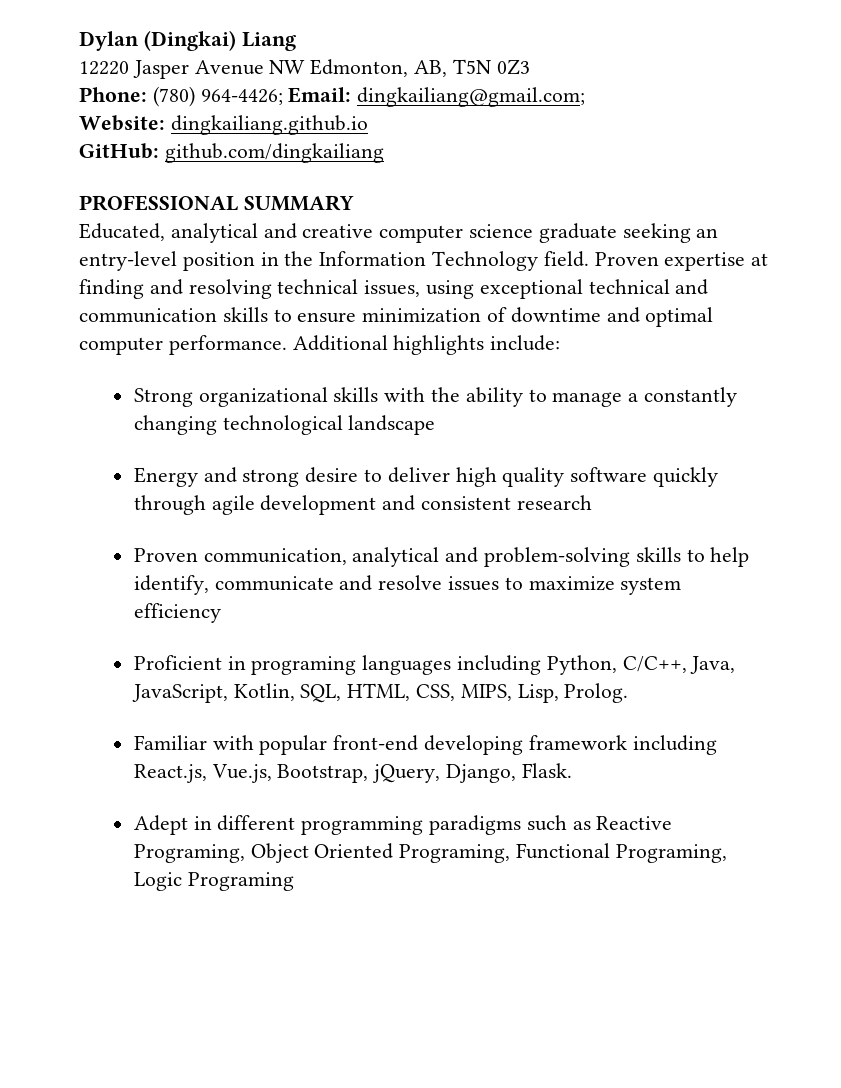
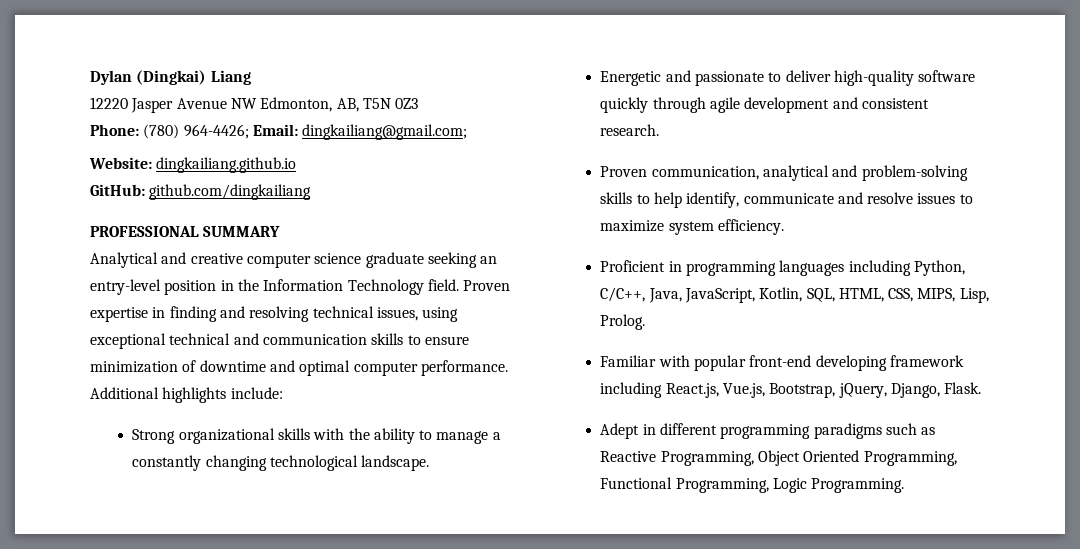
- Educated, analytical and creative computer science graduate seeking an entry-level position in the Information Technology field.
+ Analytical and creative computer science graduate seeking an entry-level position in the Information Technology field.
- Proven expertise at finding and resolving technical issues, using exceptional technical and communication skills to ensure minimization of downtime and optimal computer performance.
+ Proven expertise in finding and resolving technical issues, using exceptional technical and communication skills to ensure minimization of downtime and optimal computer performance.
- Strong organizational skills with the ability to manage a constantly changing technological landscape
- Energy and strong desire to deliver high quality software quickly through agile development and consistent research
+ Strong organizational skills with the ability to manage a constantly changing technological landscape.
+ Energetic and passionate to deliver high-quality software quickly through agile development and consistent research.
- Proven communication, analytical and problem-solving skills to help identify, communicate and resolve issues to maximize system efficiency
+ Proven communication, analytical and problem-solving skills to help identify, communicate and resolve issues to maximize system efficiency.
- Proficient in programing languages including Python, C/C++, Java, JavaScript, Kotlin, SQL, HTML, CSS, MIPS, Lisp, Prolog.
+ Proficient in programming languages including Python, C/C++, Java, JavaScript, Kotlin, SQL, HTML, CSS, MIPS, Lisp, Prolog.
- Adept in different programming paradigms such as Reactive Programing, Object Oriented Programing, Functional Programing, Logic Programing
+ Adept in different programming paradigms such as Reactive Programming, Object Oriented Programming, Functional Programming, Logic Programming.

